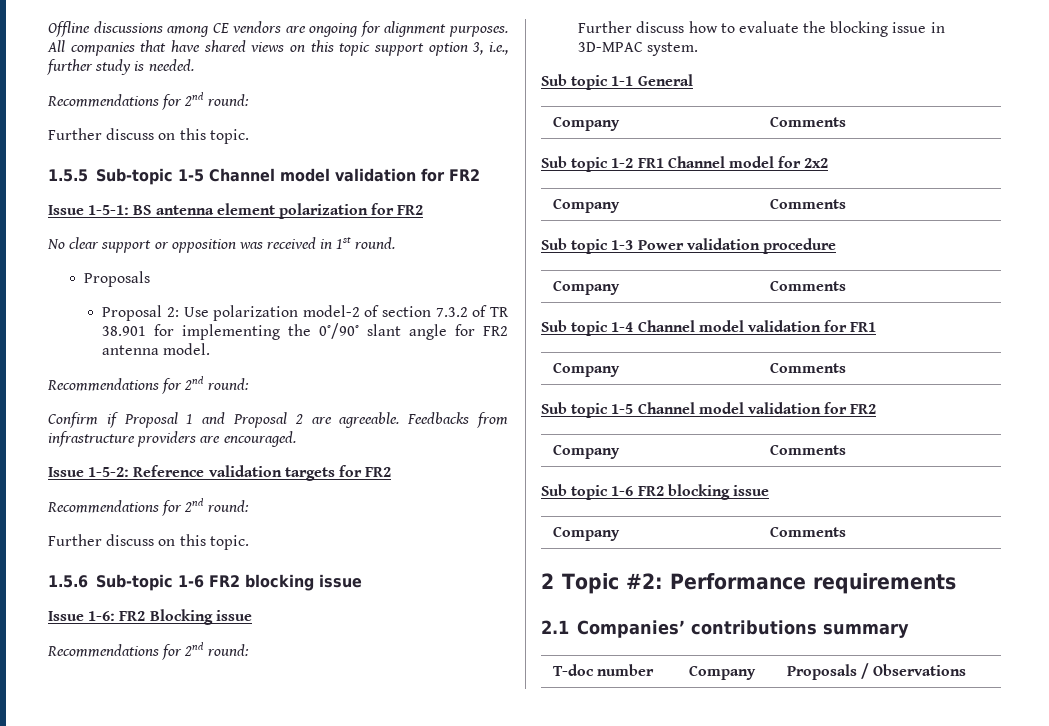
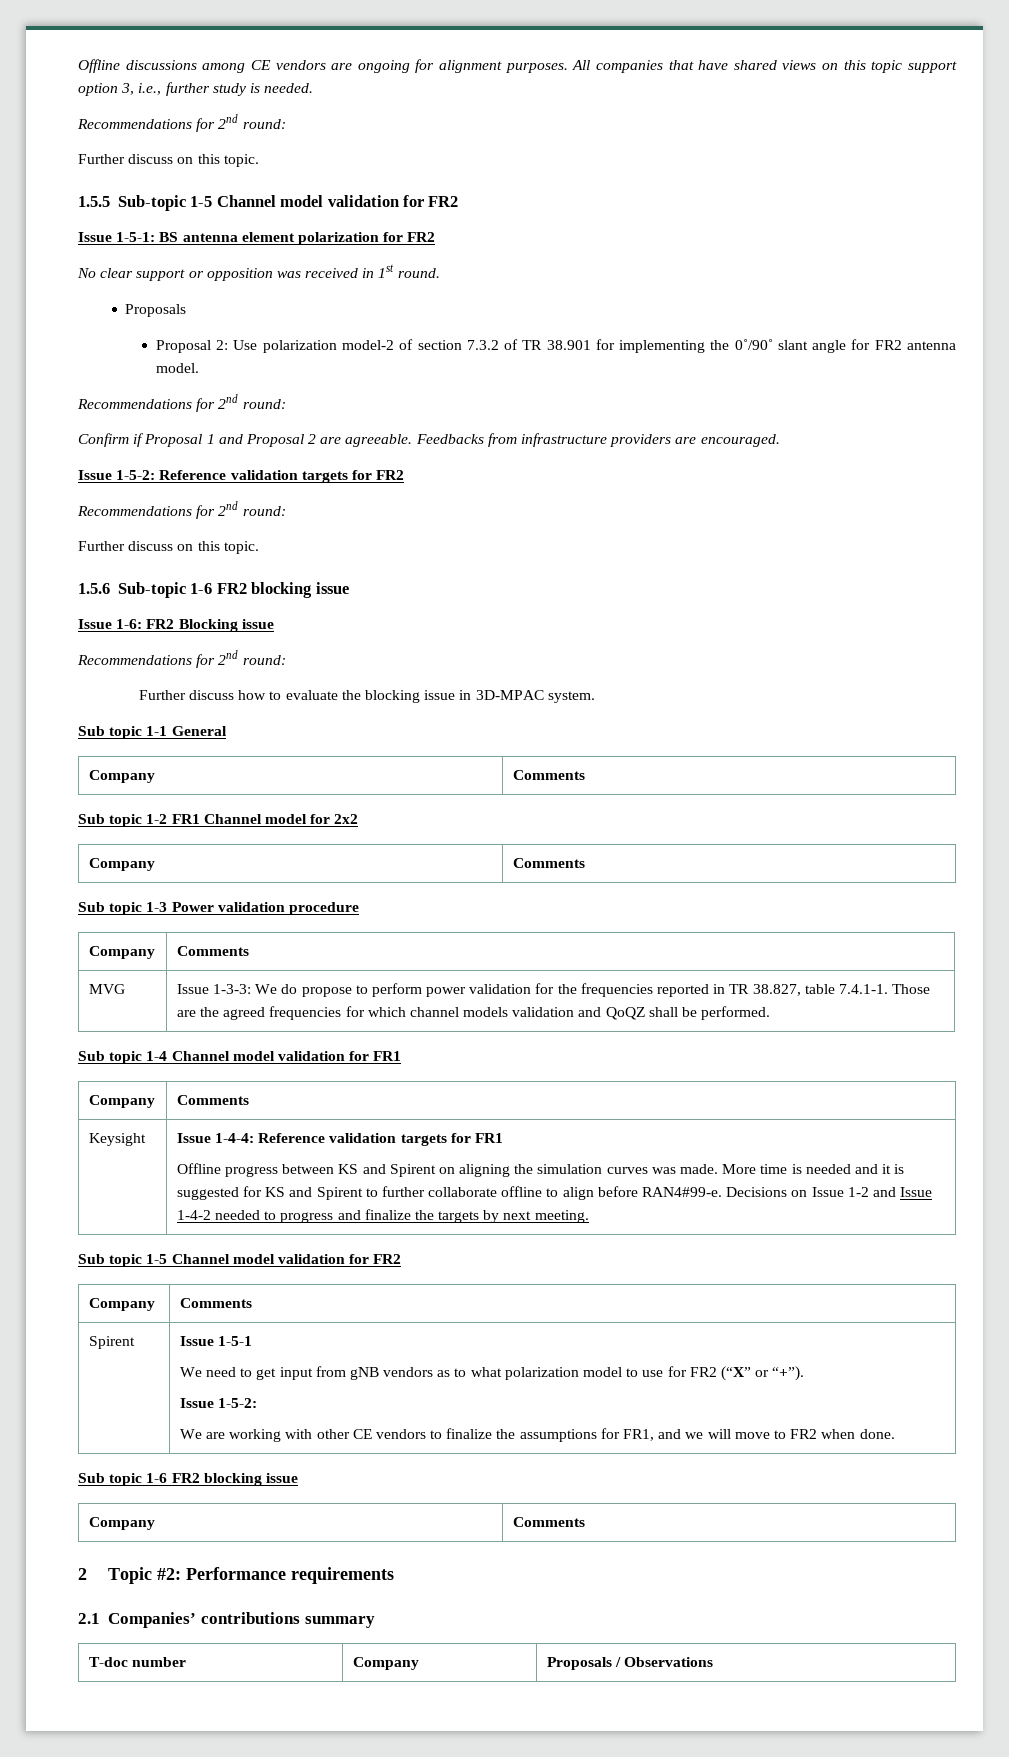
+ MVG | Issue 1-3-3: We do propose to perform power validation for the frequencies reported in TR 38.827, table 7.4.1-1. Those are the agreed frequencies for which channel models validation and QoQZ shall be performed.
+ Keysight | Issue 1-4-4: Reference validation targets for FR1
+ Offline progress between KS and Spirent on aligning the simulation curves was made. More time is needed and it is suggested for KS and Spirent to further collaborate offline to align before RAN4#99-e. Decisions on Issue 1-2 and Issue 1-4-2 needed to progress and finalize the targets by next meeting.
+ Spirent | Issue 1-5-1
+ We need to get input from gNB vendors as to what polarization model to use for FR2 (“X” or “+”).
+ Issue 1-5-2:
+ We are working with other CE vendors to finalize the assumptions for FR1, and we will move to FR2 when done.

